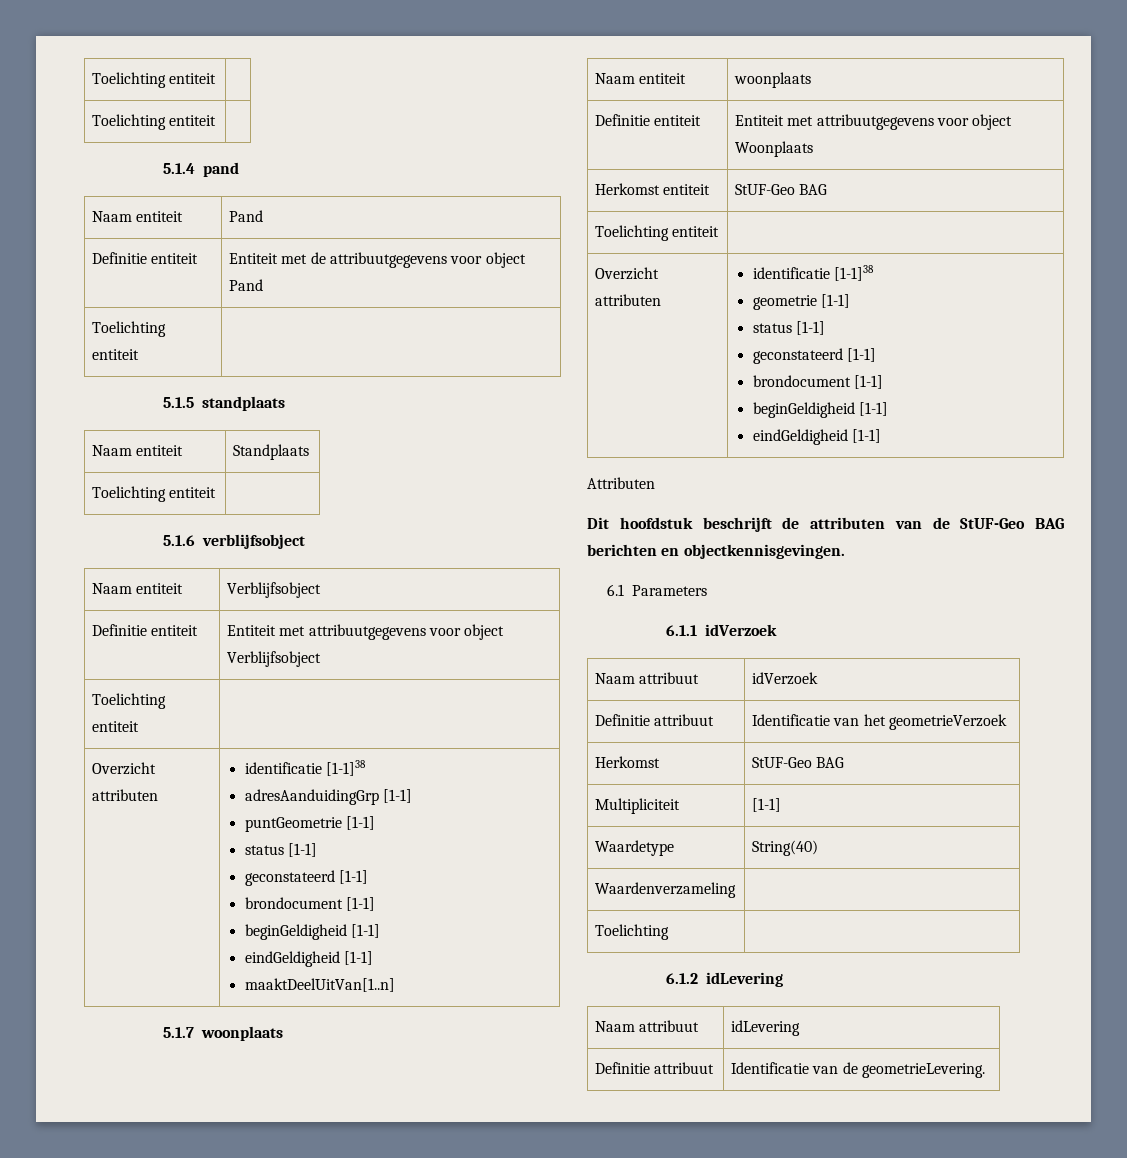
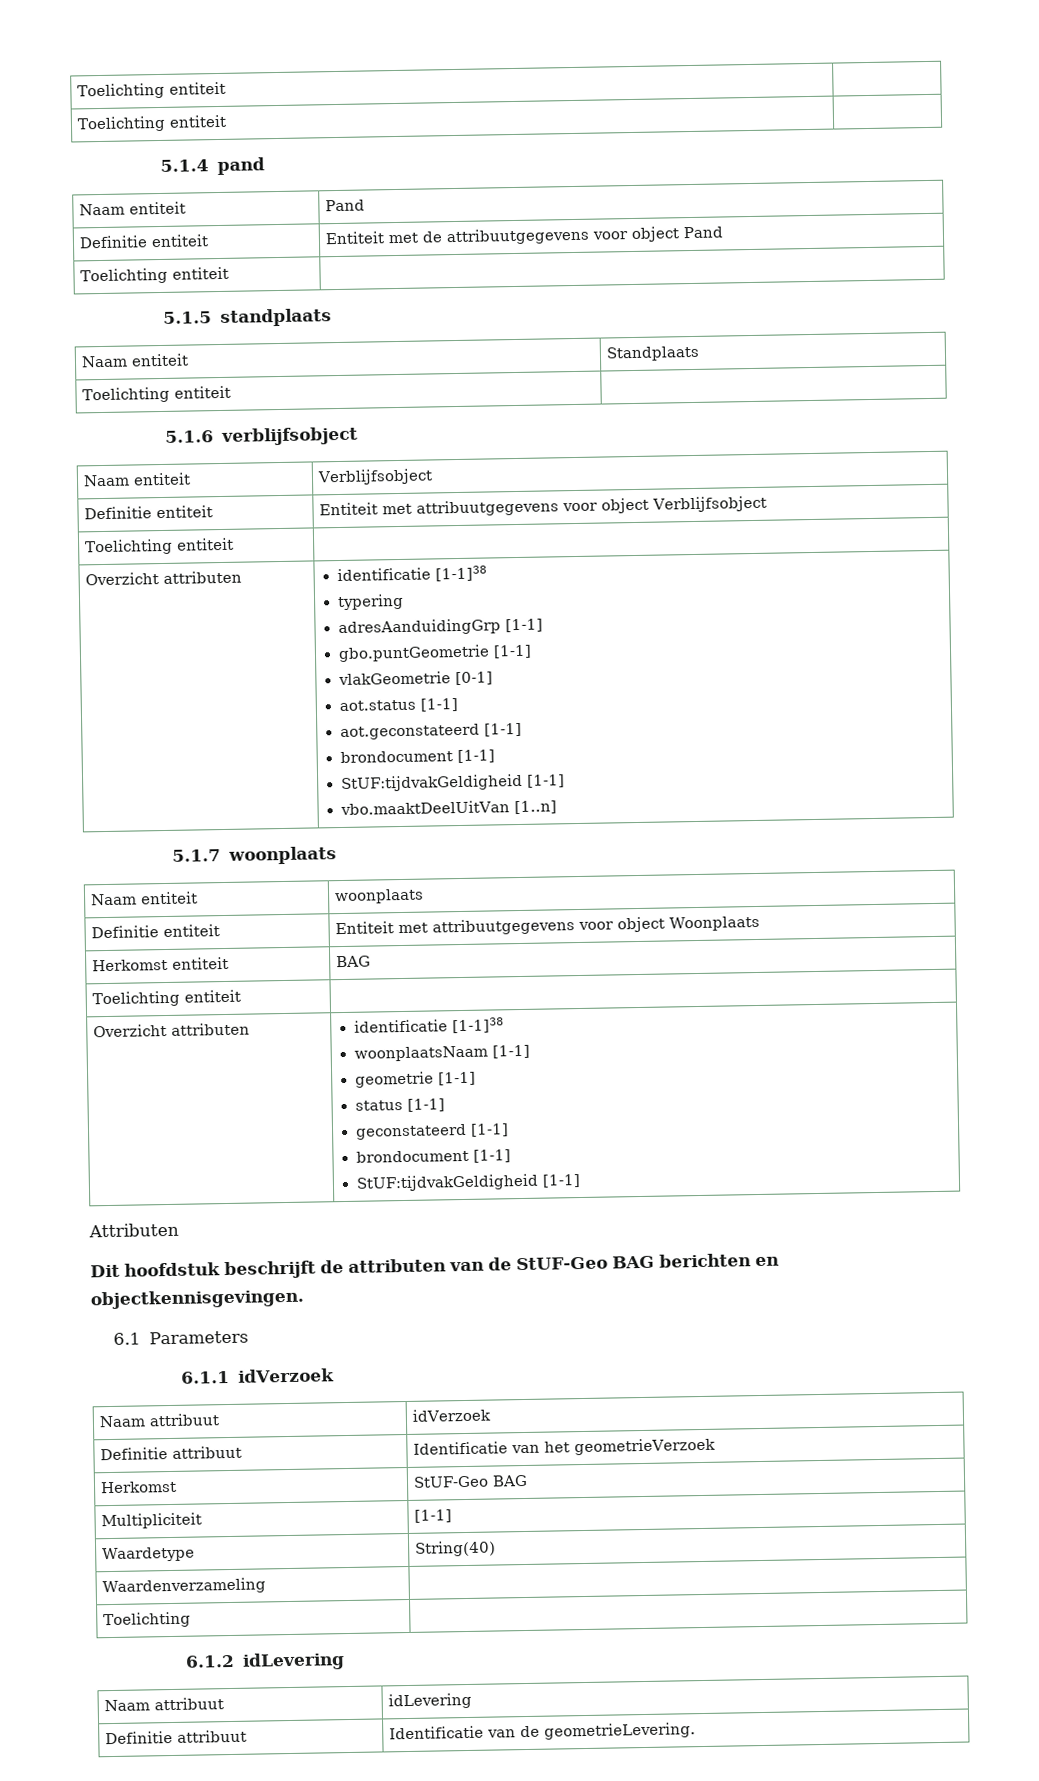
  Definitie entiteit | Entiteit met attribuutgegevens voor object Verblijfsobject
  Toelichting entiteit |
  Overzicht attributen | identificatie [1-1]38
+ typering
  adresAanduidingGrp [1-1]
- puntGeometrie [1-1]
- status [1-1]
- geconstateerd [1-1]
+ gbo.puntGeometrie [1-1]
+ vlakGeometrie [0-1]
+ aot.status [1-1]
+ aot.geconstateerd [1-1]
  brondocument [1-1]
- beginGeldigheid [1-1]
- eindGeldigheid [1-1]
- maaktDeelUitVan[1..n]
+ StUF:tijdvakGeldigheid [1-1]
+ vbo.maaktDeelUitVan [1..n]
- Herkomst entiteit | StUF-Geo BAG
+ Herkomst entiteit | BAG
  Toelichting entiteit |
  Overzicht attributen | identificatie [1-1]38
+ woonplaatsNaam [1-1]
  geometrie [1-1]
  status [1-1]
  geconstateerd [1-1]
  brondocument [1-1]
- beginGeldigheid [1-1]
- eindGeldigheid [1-1]
+ StUF:tijdvakGeldigheid [1-1]

